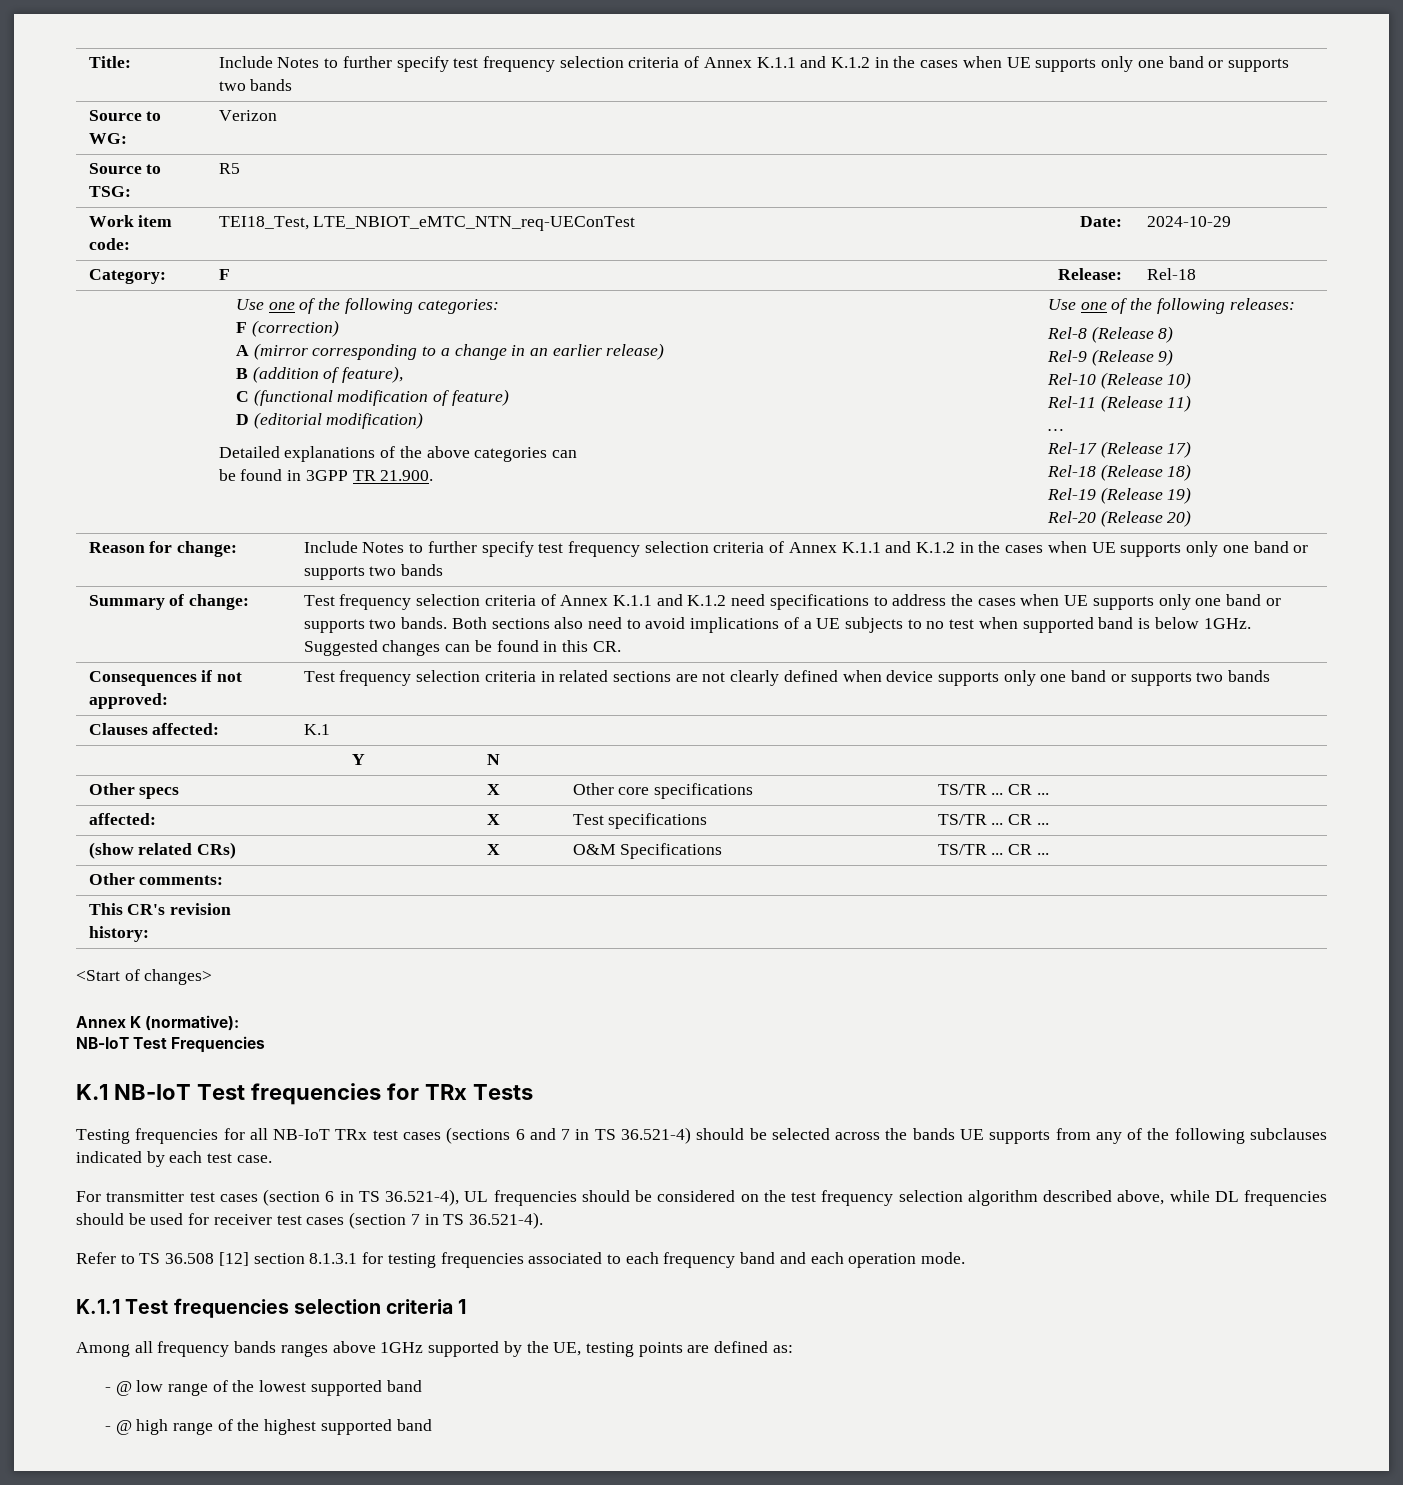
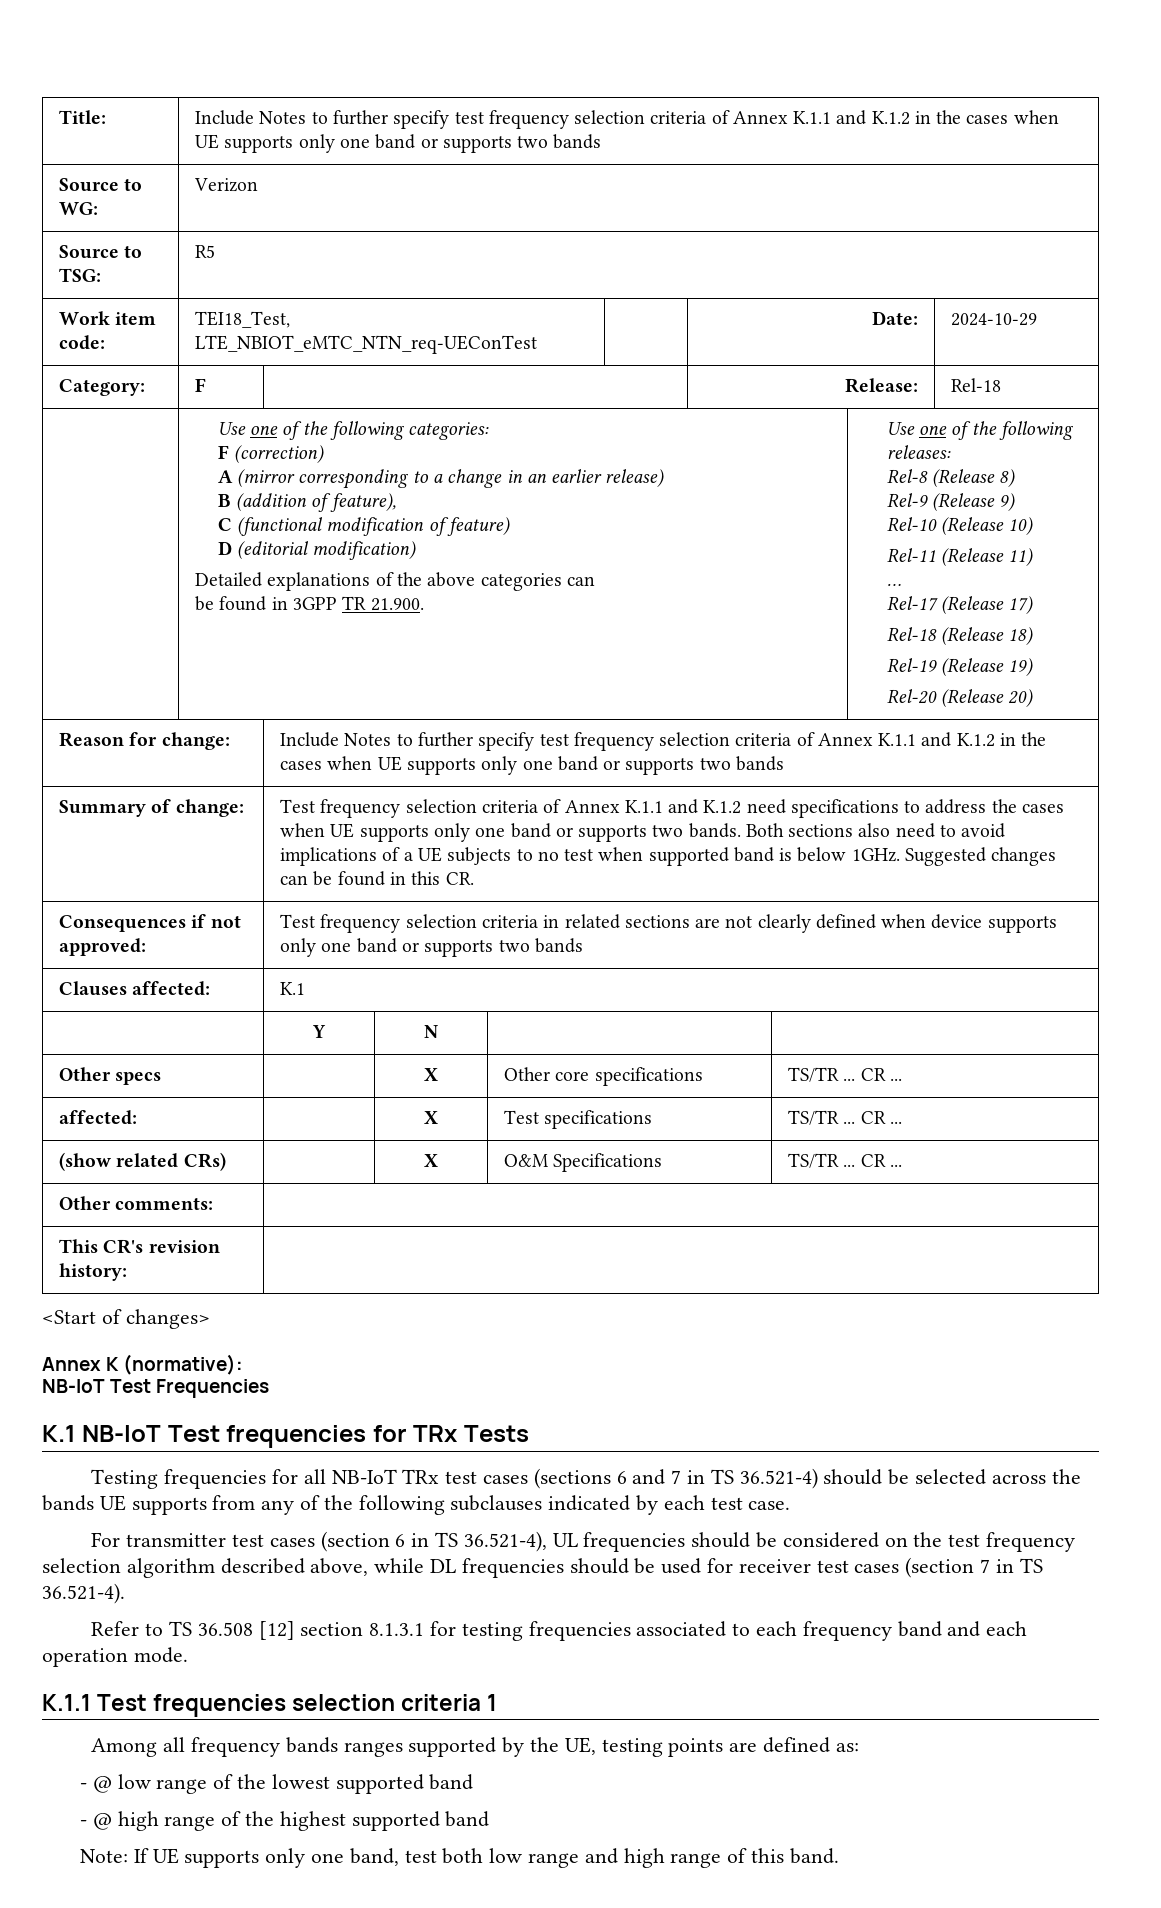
- Among all frequency bands ranges above 1GHz supported by the UE, testing points are defined as:
+ Among all frequency bands ranges supported by the UE, testing points are defined as:
+ Note: If UE supports only one band, test both low range and high range of this band.

